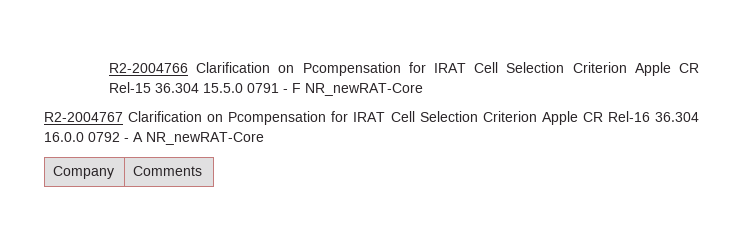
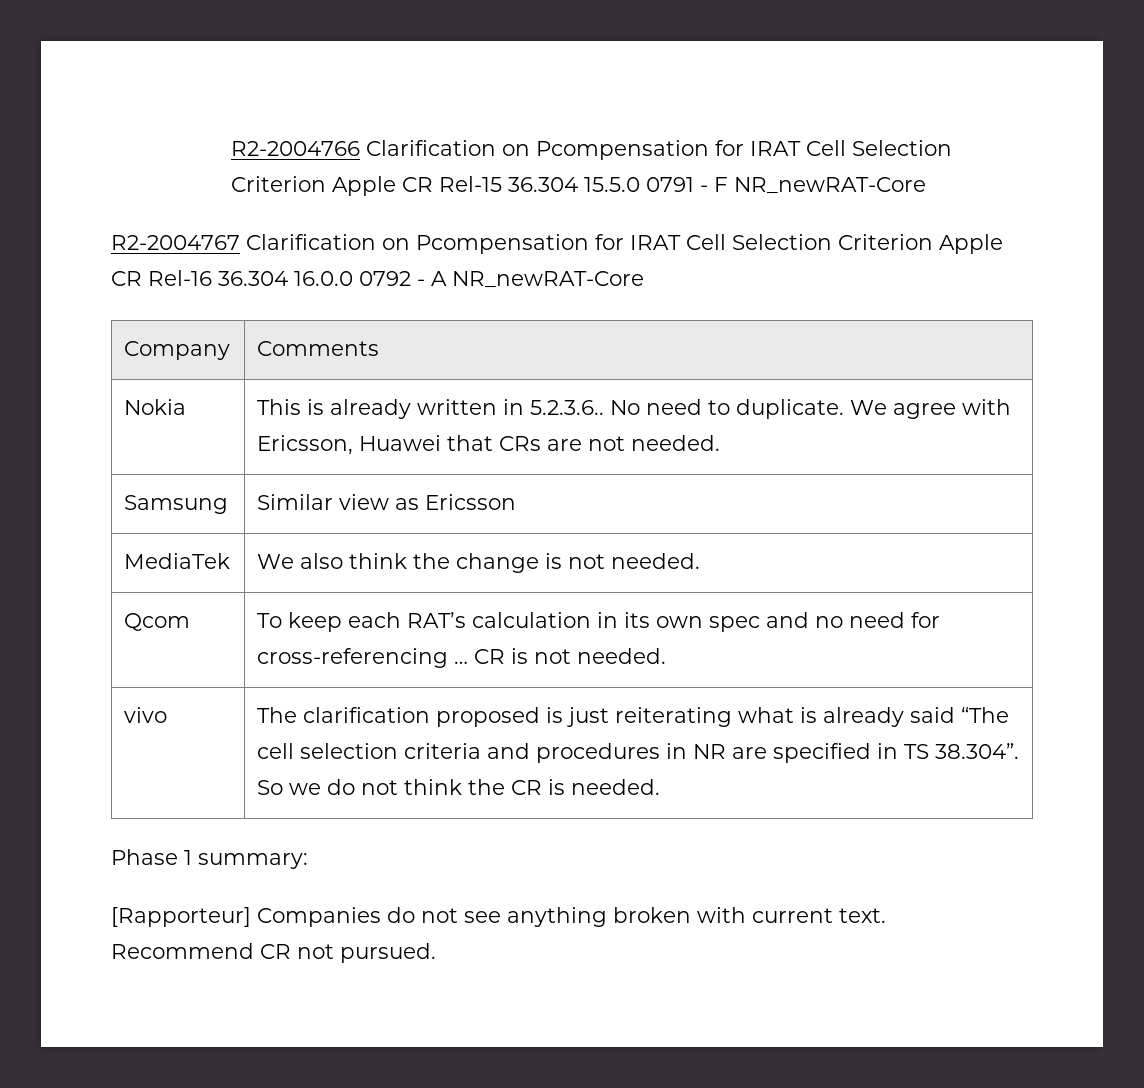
+ Nokia | This is already written in 5.2.3.6.. No need to duplicate. We agree with Ericsson, Huawei that CRs are not needed.
+ Samsung | Similar view as Ericsson
+ MediaTek | We also think the change is not needed.
+ Qcom | To keep each RAT’s calculation in its own spec and no need for cross-referencing … CR is not needed.
+ vivo | The clarification proposed is just reiterating what is already said “The cell selection criteria and procedures in NR are specified in TS 38.304”. So we do not think the CR is needed.
+ Phase 1 summary:
+ [Rapporteur] Companies do not see anything broken with current text. Recommend CR not pursued.

